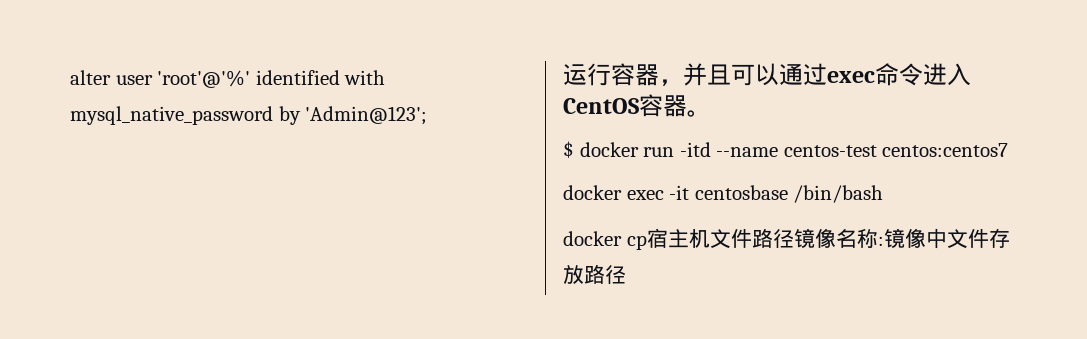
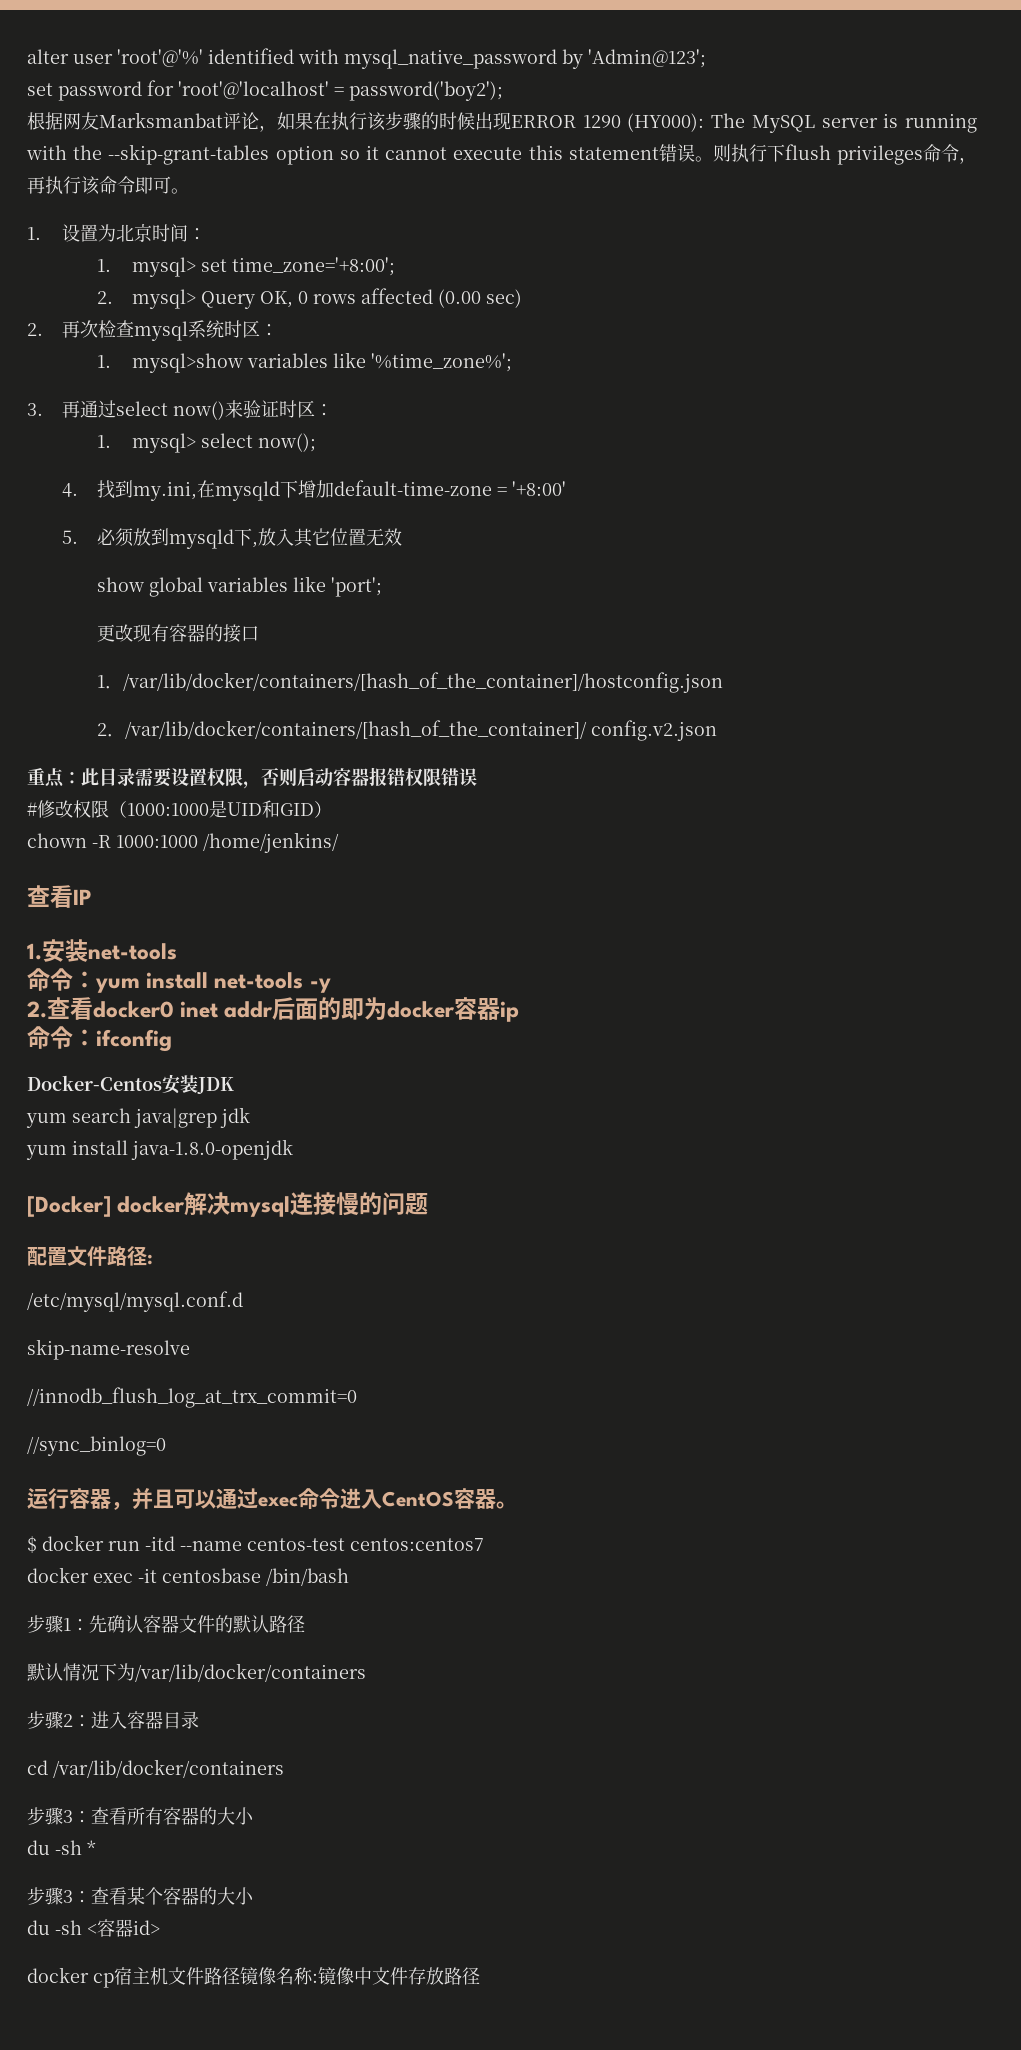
+ set password for 'root'@'localhost' = password('boy2');
+ 根据网友Marksmanbat评论，如果在执行该步骤的时候出现ERROR 1290 (HY000): The MySQL server is running with the --skip-grant-tables option so it cannot execute this statement错误。则执行下flush privileges命令，再执行该命令即可。
+ 1.设置为北京时间：
+ 1. mysql> set time_zone='+8:00';
+ 2. mysql> Query OK, 0 rows affected (0.00 sec)
+ 2.再次检查mysql系统时区：
+ 1. mysql>show variables like '%time_zone%';
+ 3.再通过select now()来验证时区：
+ 1. mysql> select now();
+ 4.找到my.ini,在mysqld下增加default-time-zone = '+8:00'
+ 5.必须放到mysqld下,放入其它位置无效
+ show global variables like 'port';
+ 更改现有容器的接口
+ 1．/var/lib/docker/containers/[hash_of_the_container]/hostconfig.json
+ 2．/var/lib/docker/containers/[hash_of_the_container]/ config.v2.json
+ 重点：此目录需要设置权限，否则启动容器报错权限错误
+ #修改权限（1000:1000是UID和GID）
+ chown -R 1000:1000 /home/jenkins/
+ 查看IP
+ 1.安装net-tools
+ 命令：yum install net-tools -y
+ 2.查看docker0 inet addr后面的即为docker容器ip
+ 命令：ifconfig
+ Docker-Centos安装JDK
+ yum search java|grep jdk
+ yum install java-1.8.0-openjdk
+ [Docker] docker解决mysql连接慢的问题
+ 配置文件路径:
+ /etc/mysql/mysql.conf.d
+ skip-name-resolve
+ //innodb_flush_log_at_trx_commit=0
+ //sync_binlog=0
+ 步骤1：先确认容器文件的默认路径
+ 默认情况下为/var/lib/docker/containers
+ 步骤2：进入容器目录
+ cd /var/lib/docker/containers
+ 步骤3：查看所有容器的大小
+ du -sh *
+ 步骤3：查看某个容器的大小
+ du -sh <容器id>

